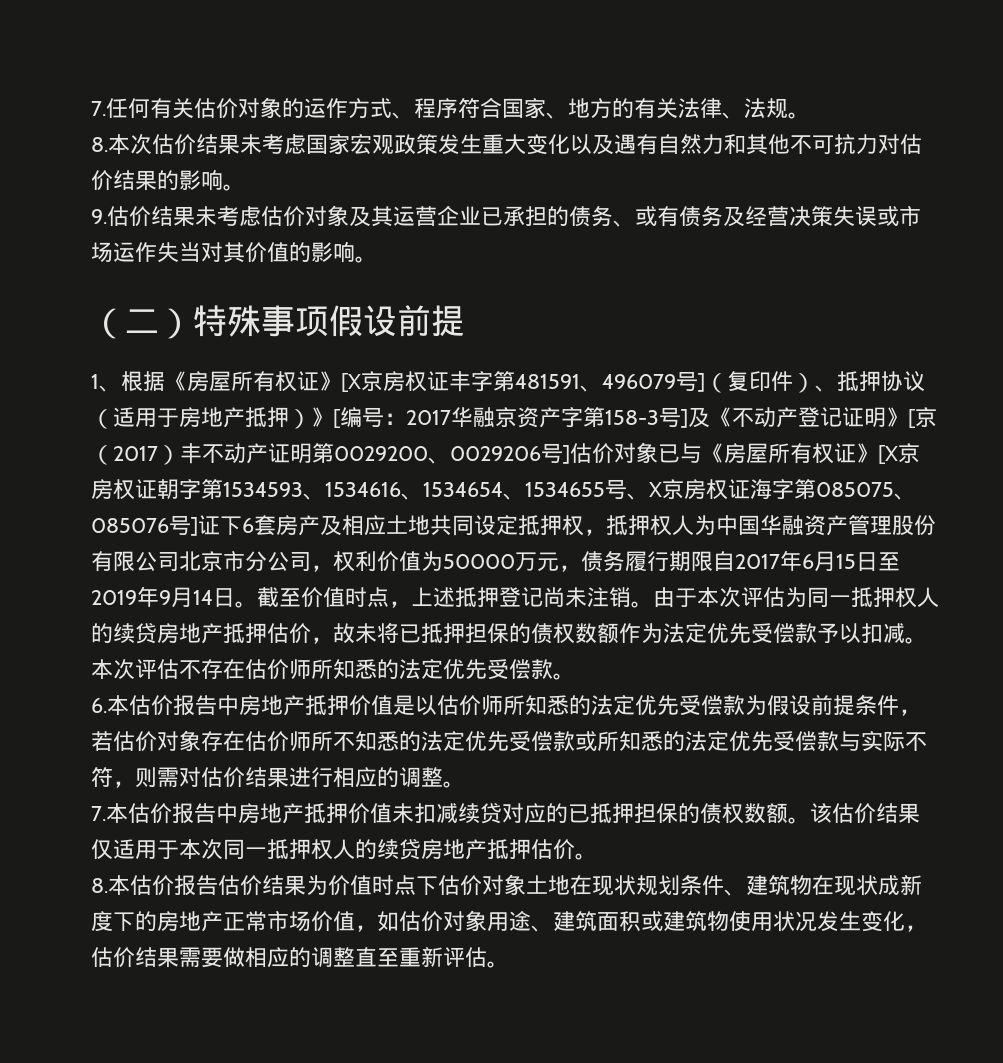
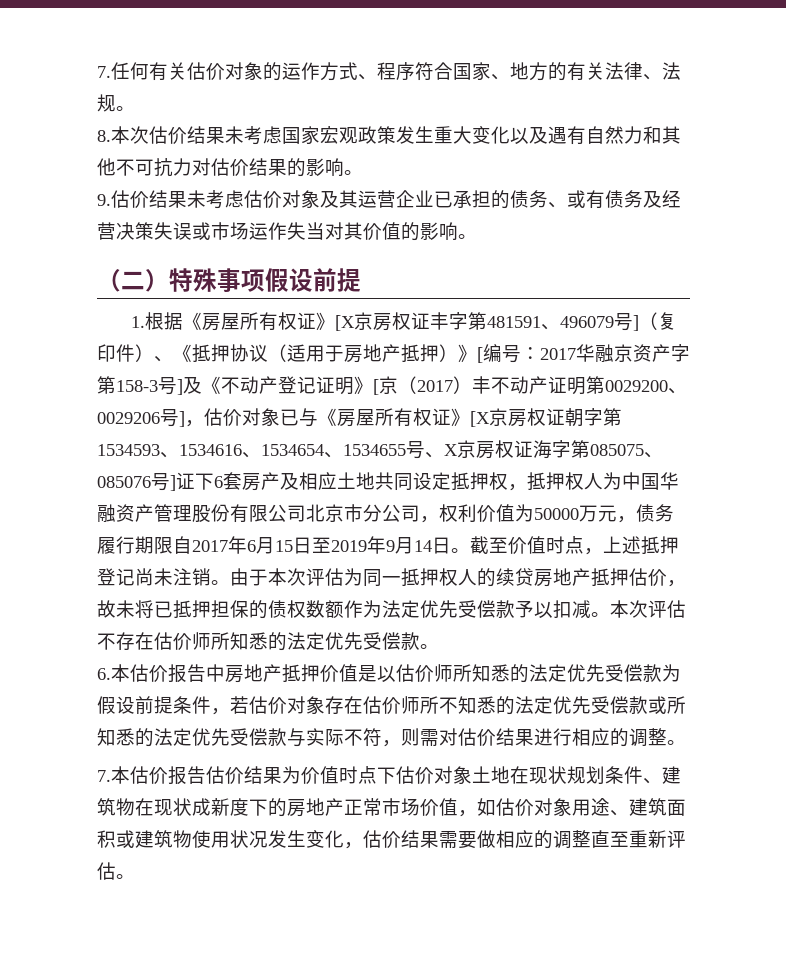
- 1、根据《房屋所有权证》[X京房权证丰字第481591、496079号]（复印件）、抵押协议（适用于房地产抵押）》[编号：
+ 1.根据《房屋所有权证》[X京房权证丰字第481591、496079号]（复印件）、《抵押协议（适用于房地产抵押）》[编号：
- 2017华融京资产字第158-3号]及《不动产登记证明》[京（2017）丰不动产证明第0029200、0029206号]估价对象已与《房屋所有权证》[X京房权证朝字第1534593、1534616、1534654、1534655号、X京房权证海字第085075、085076号]证下6套房产及相应土地共同设定抵押权，抵押权人为中国华融资产管理股份有限公司北京市分公司，权利价值为50000万元，债务履行期限自2017年6月15日至2019年9月14日。
+ 2017华融京资产字第158-3号]及《不动产登记证明》[京（2017）丰不动产证明第0029200、0029206号]，估价对象已与《房屋所有权证》[X京房权证朝字第1534593、1534616、1534654、1534655号、X京房权证海字第085075、085076号]证下6套房产及相应土地共同设定抵押权，抵押权人为中国华融资产管理股份有限公司北京市分公司，权利价值为50000万元，债务履行期限自2017年6月15日至2019年9月14日。
- 7.本估价报告中房地产抵押价值未扣减续贷对应的已抵押担保的债权数额。该估价结果仅适用于本次同一抵押权人的续贷房地产抵押估价。
- 8.本估价报告估价结果为价值时点下估价对象土地在现状规划条件、建筑物在现状成新度下的房地产正常市场价值，如估价对象用途、建筑面积或建筑物使用状况发生变化，估价结果需要做相应的调整直至重新评估。
+ 7.本估价报告估价结果为价值时点下估价对象土地在现状规划条件、建筑物在现状成新度下的房地产正常市场价值，如估价对象用途、建筑面积或建筑物使用状况发生变化，估价结果需要做相应的调整直至重新评估。

